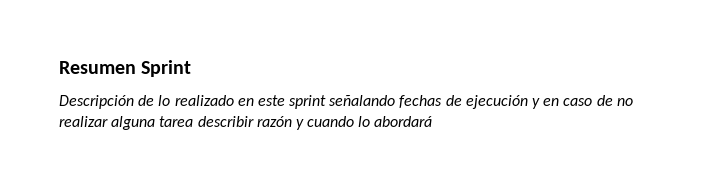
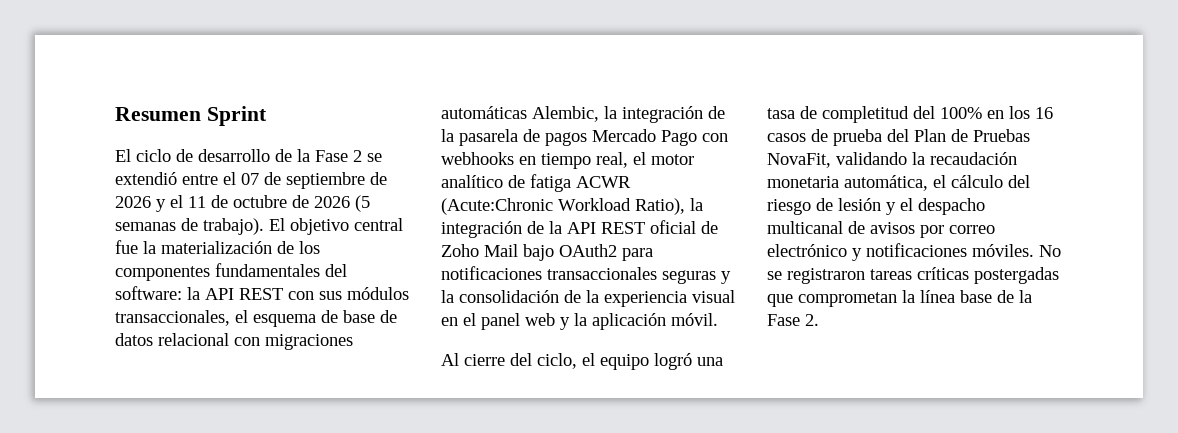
- Descripción de lo realizado en este sprint señalando fechas de ejecución y en caso de no realizar alguna tarea describir razón y cuando lo abordará
+ El ciclo de desarrollo de la Fase 2 se extendió entre el 07 de septiembre de 2026 y el 11 de octubre de 2026 (5 semanas de trabajo). El objetivo central fue la materialización de los componentes fundamentales del software: la API REST con sus módulos transaccionales, el esquema de base de datos relacional con migraciones automáticas Alembic, la integración de la pasarela de pagos Mercado Pago con webhooks en tiempo real, el motor analítico de fatiga ACWR (Acute:Chronic Workload Ratio), la integración de la API REST oficial de Zoho Mail bajo OAuth2 para notificaciones transaccionales seguras y la consolidación de la experiencia visual en el panel web y la aplicación móvil.
+ Al cierre del ciclo, el equipo logró una tasa de completitud del 100% en los 16 casos de prueba del Plan de Pruebas NovaFit, validando la recaudación monetaria automática, el cálculo del riesgo de lesión y el despacho multicanal de avisos por correo electrónico y notificaciones móviles. No se registraron tareas críticas postergadas que comprometan la línea base de la Fase 2.

